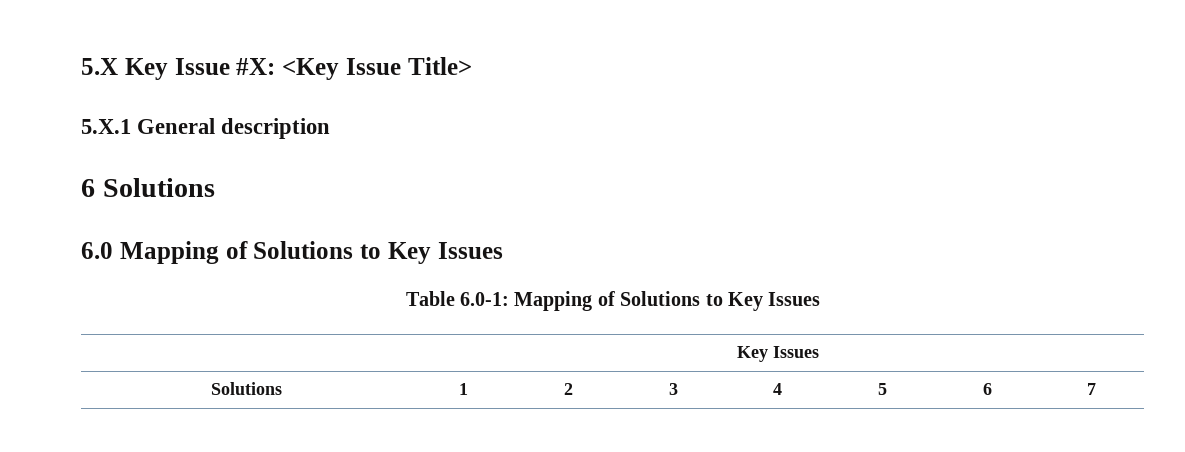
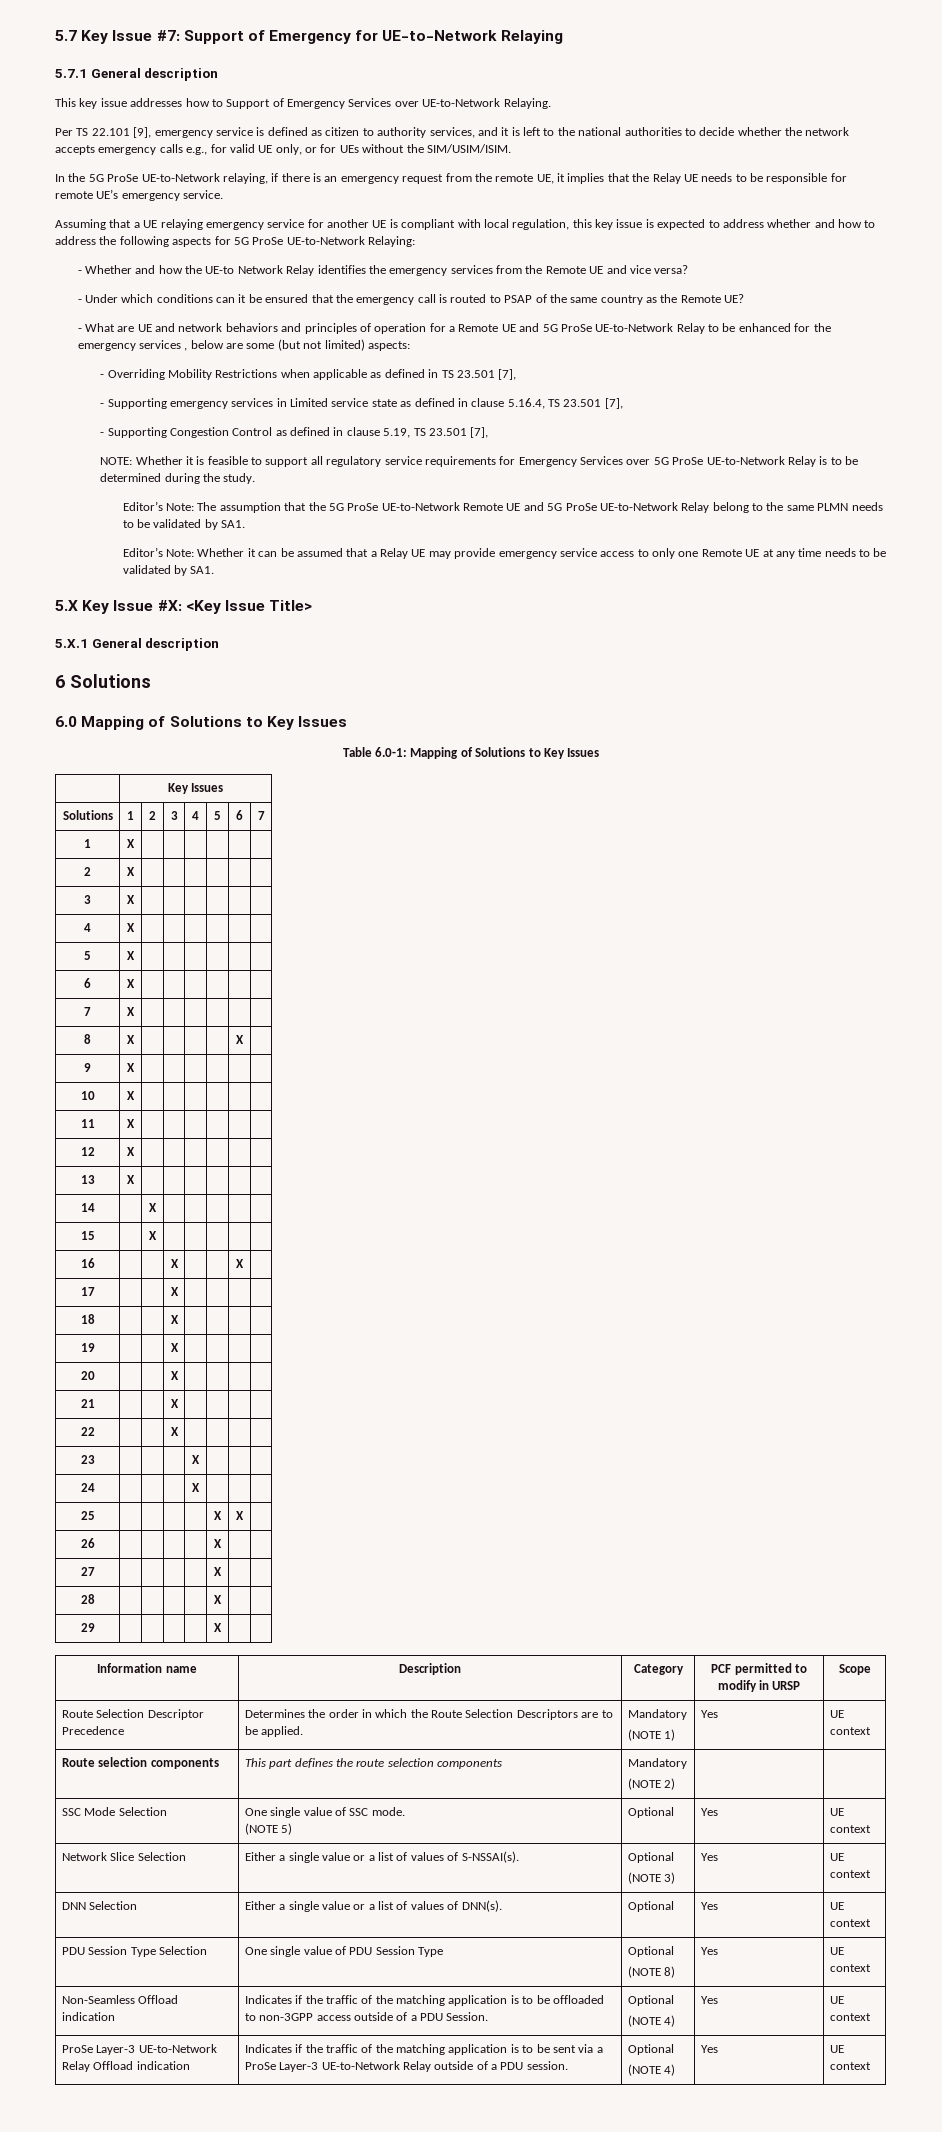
+ 5.7 Key Issue #7: Support of Emergency for UE-to-Network Relaying
+ 5.7.1 General description
+ This key issue addresses how to Support of Emergency Services over UE-to-Network Relaying.
+ Per TS 22.101 [9], emergency service is defined as citizen to authority services, and it is left to the national authorities to decide whether the network accepts emergency calls e.g., for valid UE only, or for UEs without the SIM/USIM/ISIM.
+ In the 5G ProSe UE-to-Network relaying, if there is an emergency request from the remote UE, it implies that the Relay UE needs to be responsible for remote UE’s emergency service.
+ Assuming that a UE relaying emergency service for another UE is compliant with local regulation, this key issue is expected to address whether and how to address the following aspects for 5G ProSe UE-to-Network Relaying:
+ - Whether and how the UE-to Network Relay identifies the emergency services from the Remote UE and vice versa?
+ - Under which conditions can it be ensured that the emergency call is routed to PSAP of the same country as the Remote UE?
+ - What are UE and network behaviors and principles of operation for a Remote UE and 5G ProSe UE-to-Network Relay to be enhanced for the emergency services , below are some (but not limited) aspects:
+ - Overriding Mobility Restrictions when applicable as defined in TS 23.501 [7],
+ - Supporting emergency services in Limited service state as defined in clause 5.16.4, TS 23.501 [7],
+ - Supporting Congestion Control as defined in clause 5.19, TS 23.501 [7],
+ NOTE: Whether it is feasible to support all regulatory service requirements for Emergency Services over 5G ProSe UE-to-Network Relay is to be determined during the study.
+ Editor’s Note: The assumption that the 5G ProSe UE-to-Network Remote UE and 5G ProSe UE-to-Network Relay belong to the same PLMN needs to be validated by SA1.
+ Editor’s Note: Whether it can be assumed that a Relay UE may provide emergency service access to only one Remote UE at any time needs to be validated by SA1.
+ 1 | X | | | | | |
+ 2 | X | | | | | |
+ 3 | X | | | | | |
+ 4 | X | | | | | |
+ 5 | X | | | | | |
+ 6 | X | | | | | |
+ 7 | X | | | | | |
+ 8 | X | | | | | X |
+ 9 | X | | | | | |
+ 10 | X | | | | | |
+ 11 | X | | | | | |
+ 12 | X | | | | | |
+ 13 | X | | | | | |
+ 14 | | X | | | | |
+ 15 | | X | | | | |
+ 16 | | | X | | | X |
+ 17 | | | X | | | |
+ 18 | | | X | | | |
+ 19 | | | X | | | |
+ 20 | | | X | | | |
+ 21 | | | X | | | |
+ 22 | | | X | | | |
+ 23 | | | | X | | |
+ 24 | | | | X | | |
+ 25 | | | | | X | X |
+ 26 | | | | | X | |
+ 27 | | | | | X | |
+ 28 | | | | | X | |
+ 29 | | | | | X | |
+ Information name | Description | Category | PCF permitted to modify in URSP | Scope
+ Route Selection Descriptor Precedence | Determines the order in which the Route Selection Descriptors are to be applied. | Mandatory
+ (NOTE 1) | Yes | UE context
+ Route selection components | This part defines the route selection components | Mandatory
+ (NOTE 2) | |
+ SSC Mode Selection | One single value of SSC mode.
+ (NOTE 5) | Optional | Yes | UE context
+ Network Slice Selection | Either a single value or a list of values of S-NSSAI(s). | Optional
+ (NOTE 3) | Yes | UE context
+ DNN Selection | Either a single value or a list of values of DNN(s). | Optional | Yes | UE context
+ PDU Session Type Selection | One single value of PDU Session Type | Optional
+ (NOTE 8) | Yes | UE context
+ Non-Seamless Offload indication | Indicates if the traffic of the matching application is to be offloaded to non-3GPP access outside of a PDU Session. | Optional
+ (NOTE 4) | Yes | UE context
+ ProSe Layer-3 UE-to-Network Relay Offload indication | Indicates if the traffic of the matching application is to be sent via a ProSe Layer-3 UE-to-Network Relay outside of a PDU session. | Optional
+ (NOTE 4) | Yes | UE context

